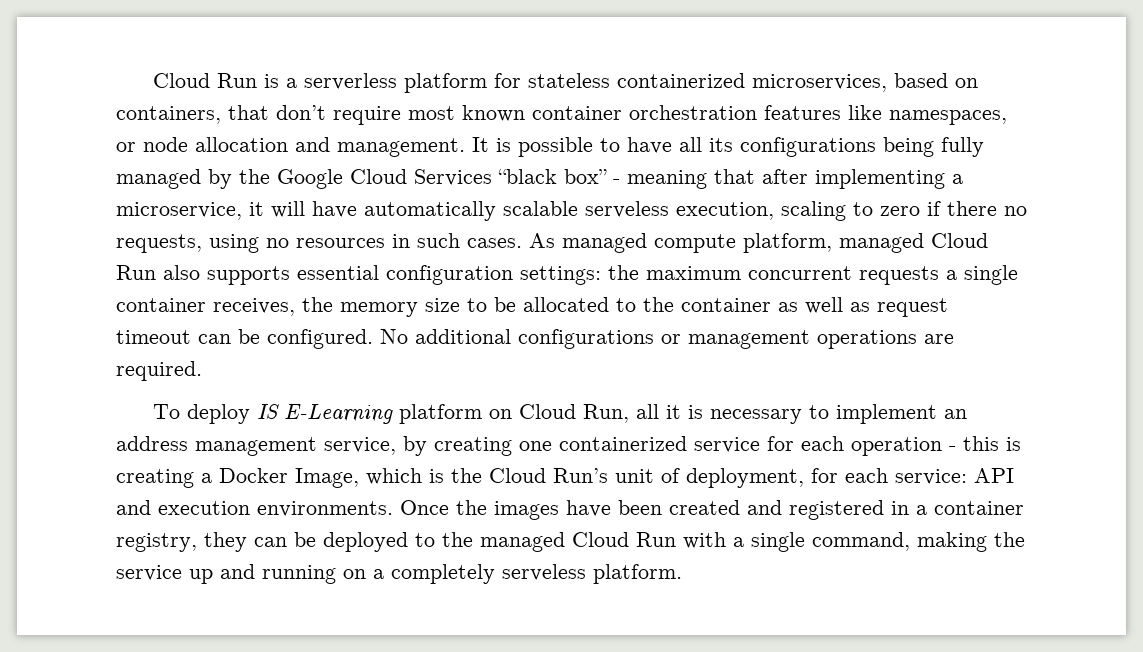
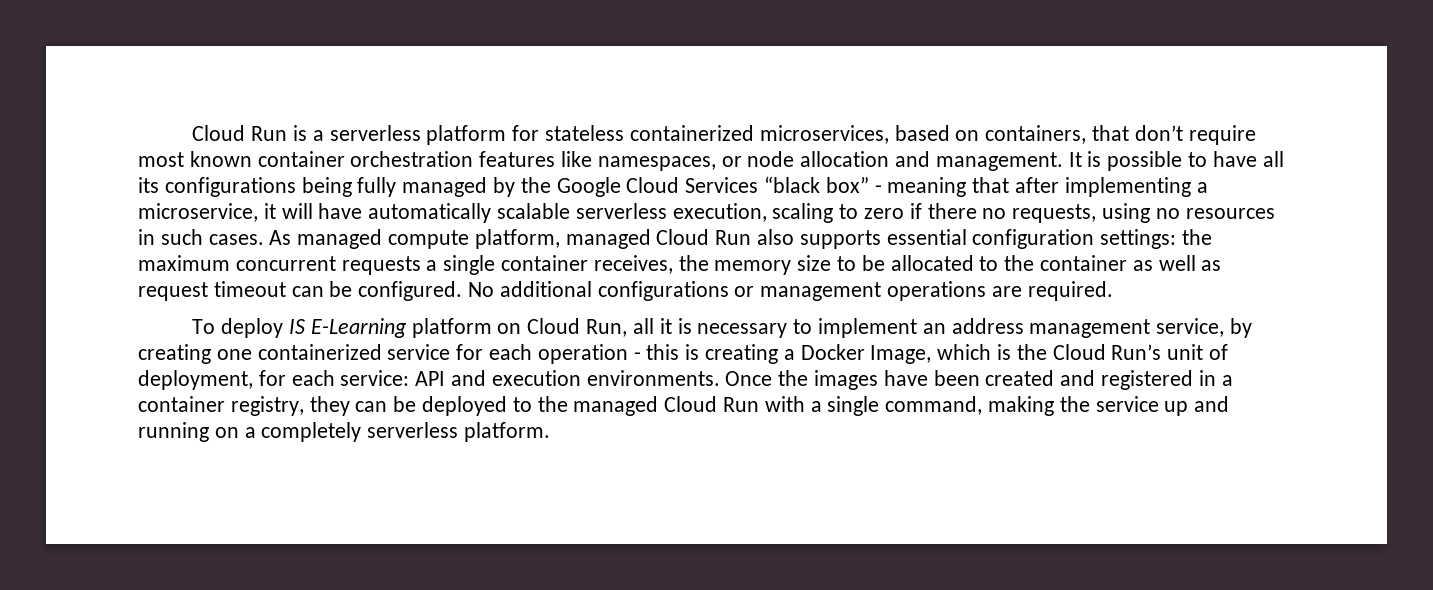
- It is possible to have all its configurations being fully managed by the Google Cloud Services “black box” - meaning that after implementing a microservice, it will have automatically scalable serveless execution, scaling to zero if there no requests, using no resources in such cases.
+ It is possible to have all its configurations being fully managed by the Google Cloud Services “black box” - meaning that after implementing a microservice, it will have automatically scalable serverless execution, scaling to zero if there no requests, using no resources in such cases.
- Once the images have been created and registered in a container registry, they can be deployed to the managed Cloud Run with a single command, making the service up and running on a completely serveless platform.
+ Once the images have been created and registered in a container registry, they can be deployed to the managed Cloud Run with a single command, making the service up and running on a completely serverless platform.

